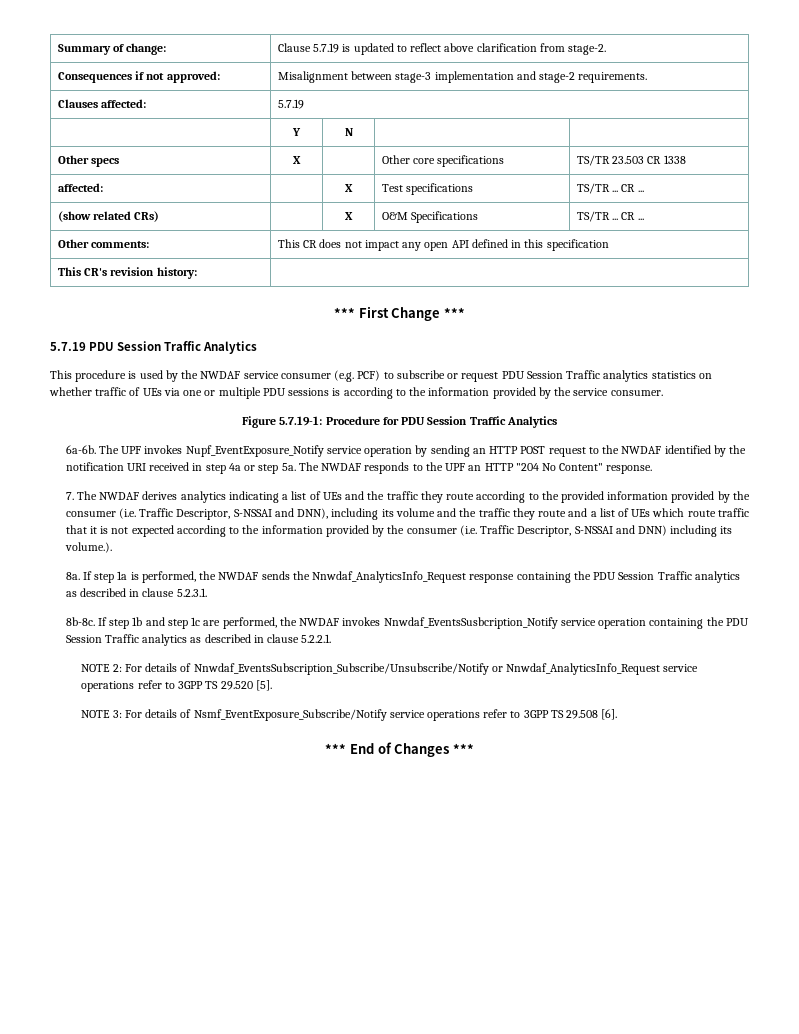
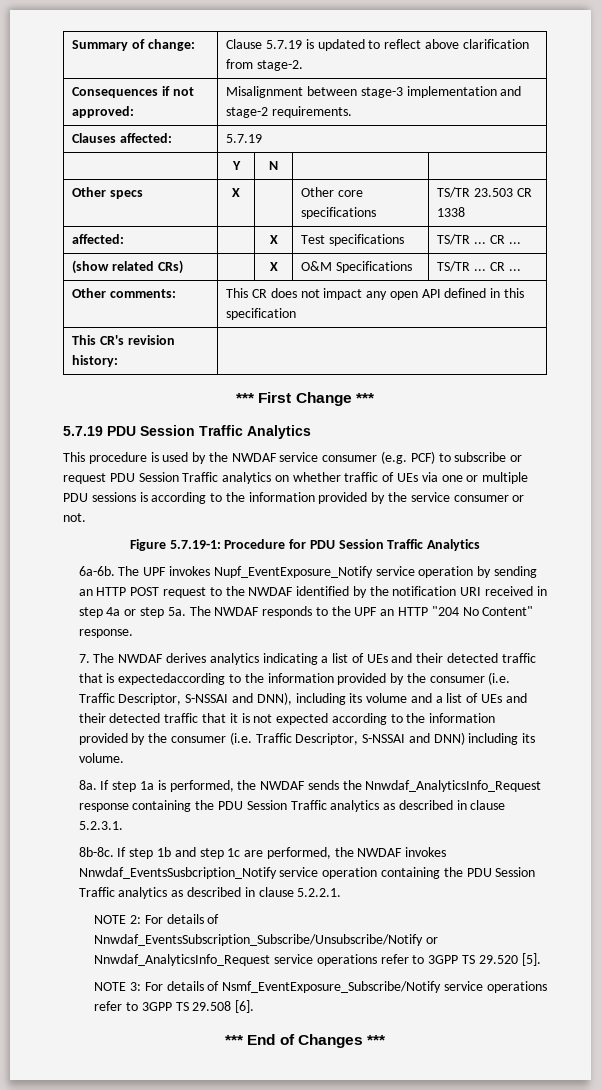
- This procedure is used by the NWDAF service consumer (e.g. PCF) to subscribe or request PDU Session Traffic analytics statistics on whether traffic of UEs via one or multiple PDU sessions is according to the information provided by the service consumer.
+ This procedure is used by the NWDAF service consumer (e.g. PCF) to subscribe or request PDU Session Traffic analytics on whether traffic of UEs via one or multiple PDU sessions is according to the information provided by the service consumer or not.
- 7. The NWDAF derives analytics indicating a list of UEs and the traffic they route according to the provided information provided by the consumer (i.e. Traffic Descriptor, S-NSSAI and DNN), including its volume and the traffic they route and a list of UEs which route traffic that it is not expected according to the information provided by the consumer (i.e. Traffic Descriptor, S-NSSAI and DNN) including its volume.).
+ 7. The NWDAF derives analytics indicating a list of UEs and their detected traffic that is expectedaccording to the information provided by the consumer (i.e. Traffic Descriptor, S-NSSAI and DNN), including its volume and a list of UEs and their detected traffic that it is not expected according to the information provided by the consumer (i.e. Traffic Descriptor, S-NSSAI and DNN) including its volume.

